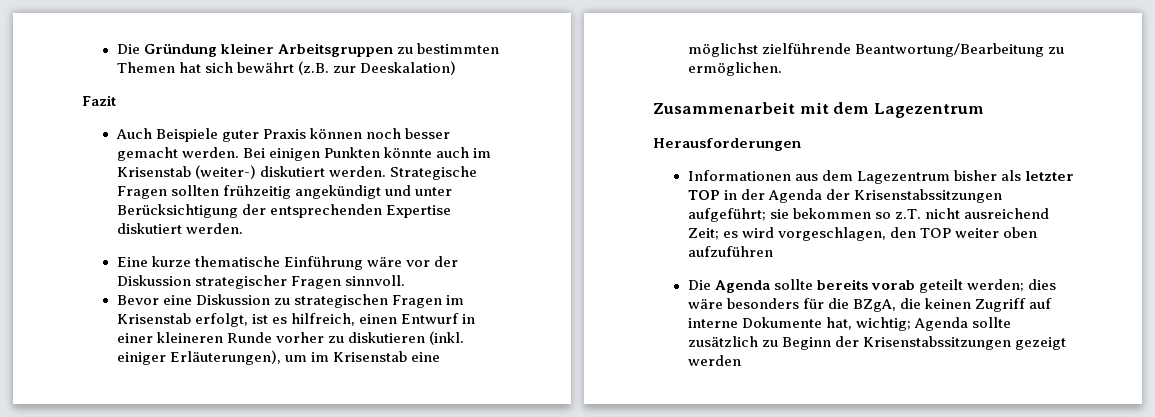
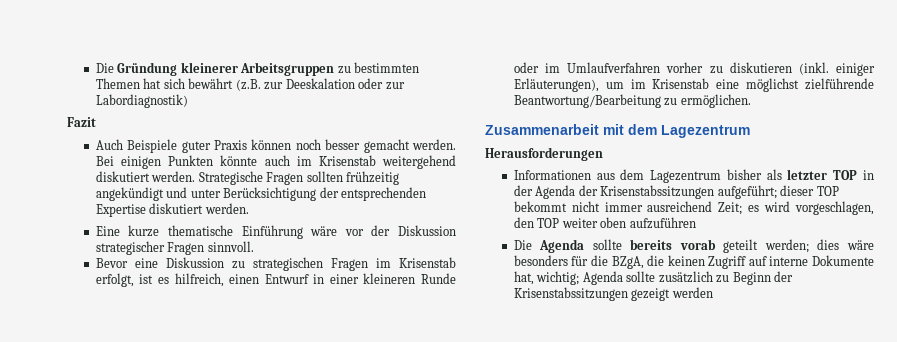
- Die Gründung kleiner Arbeitsgruppen zu bestimmten Themen hat sich bewährt (z.B. zur Deeskalation)
+ Die Gründung kleinerer Arbeitsgruppen zu bestimmten Themen hat sich bewährt (z.B. zur Deeskalation oder zur Labordiagnostik)
- Bei einigen Punkten könnte auch im Krisenstab (weiter-) diskutiert werden.
+ Bei einigen Punkten könnte auch im Krisenstab weitergehend diskutiert werden.
- Bevor eine Diskussion zu strategischen Fragen im Krisenstab erfolgt, ist es hilfreich, einen Entwurf in einer kleineren Runde vorher zu diskutieren (inkl. einiger Erläuterungen), um im Krisenstab eine möglichst zielführende Beantwortung/Bearbeitung zu ermöglichen.
+ Bevor eine Diskussion zu strategischen Fragen im Krisenstab erfolgt, ist es hilfreich, einen Entwurf in einer kleineren Runde oder im Umlaufverfahren vorher zu diskutieren (inkl. einiger Erläuterungen), um im Krisenstab eine möglichst zielführende Beantwortung/Bearbeitung zu ermöglichen.
- Informationen aus dem Lagezentrum bisher als letzter TOP in der Agenda der Krisenstabssitzungen aufgeführt; sie bekommen so z.T. nicht ausreichend Zeit; es wird vorgeschlagen, den TOP weiter oben aufzuführen
+ Informationen aus dem Lagezentrum bisher als letzter TOP in der Agenda der Krisenstabssitzungen aufgeführt; dieser TOP bekommt nicht immer ausreichend Zeit; es wird vorgeschlagen, den TOP weiter oben aufzuführen

